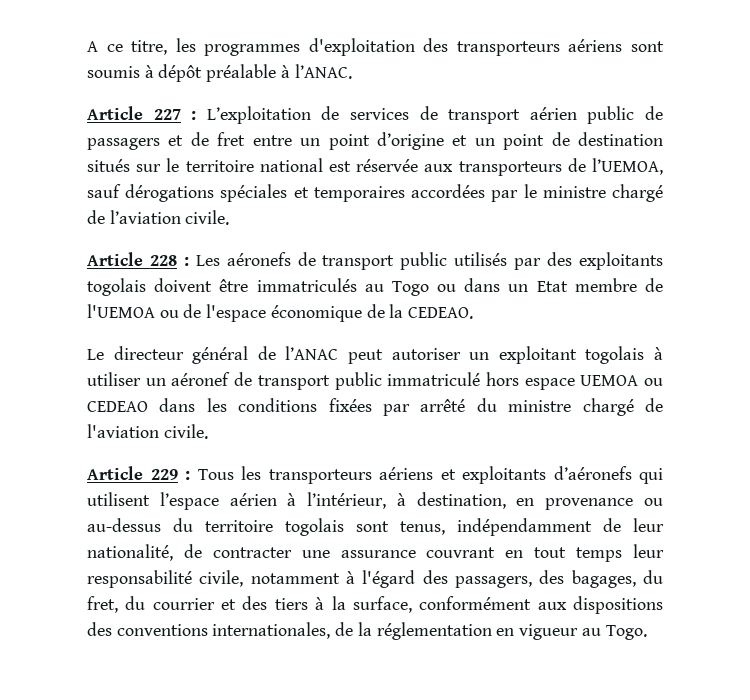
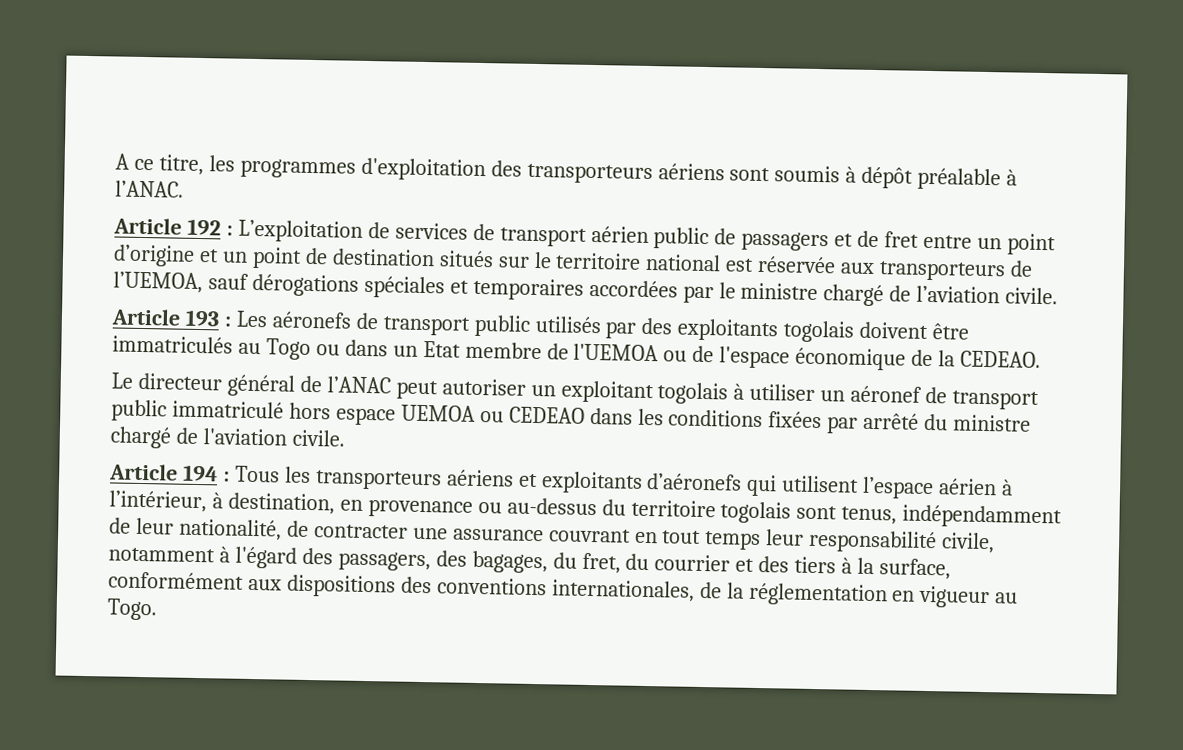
- Article 227 : L’exploitation de services de transport aérien public de passagers et de fret entre un point d’origine et un point de destination situés sur le territoire national est réservée aux transporteurs de l’UEMOA, sauf dérogations spéciales et temporaires accordées par le ministre chargé de l’aviation civile.
+ Article 192 : L’exploitation de services de transport aérien public de passagers et de fret entre un point d’origine et un point de destination situés sur le territoire national est réservée aux transporteurs de l’UEMOA, sauf dérogations spéciales et temporaires accordées par le ministre chargé de l’aviation civile.
- Article 228 : Les aéronefs de transport public utilisés par des exploitants togolais doivent être immatriculés au Togo ou dans un Etat membre de l'UEMOA ou de l'espace économique de la CEDEAO.
+ Article 193 : Les aéronefs de transport public utilisés par des exploitants togolais doivent être immatriculés au Togo ou dans un Etat membre de l'UEMOA ou de l'espace économique de la CEDEAO.
- Article 229 :
+ Article 194 :

